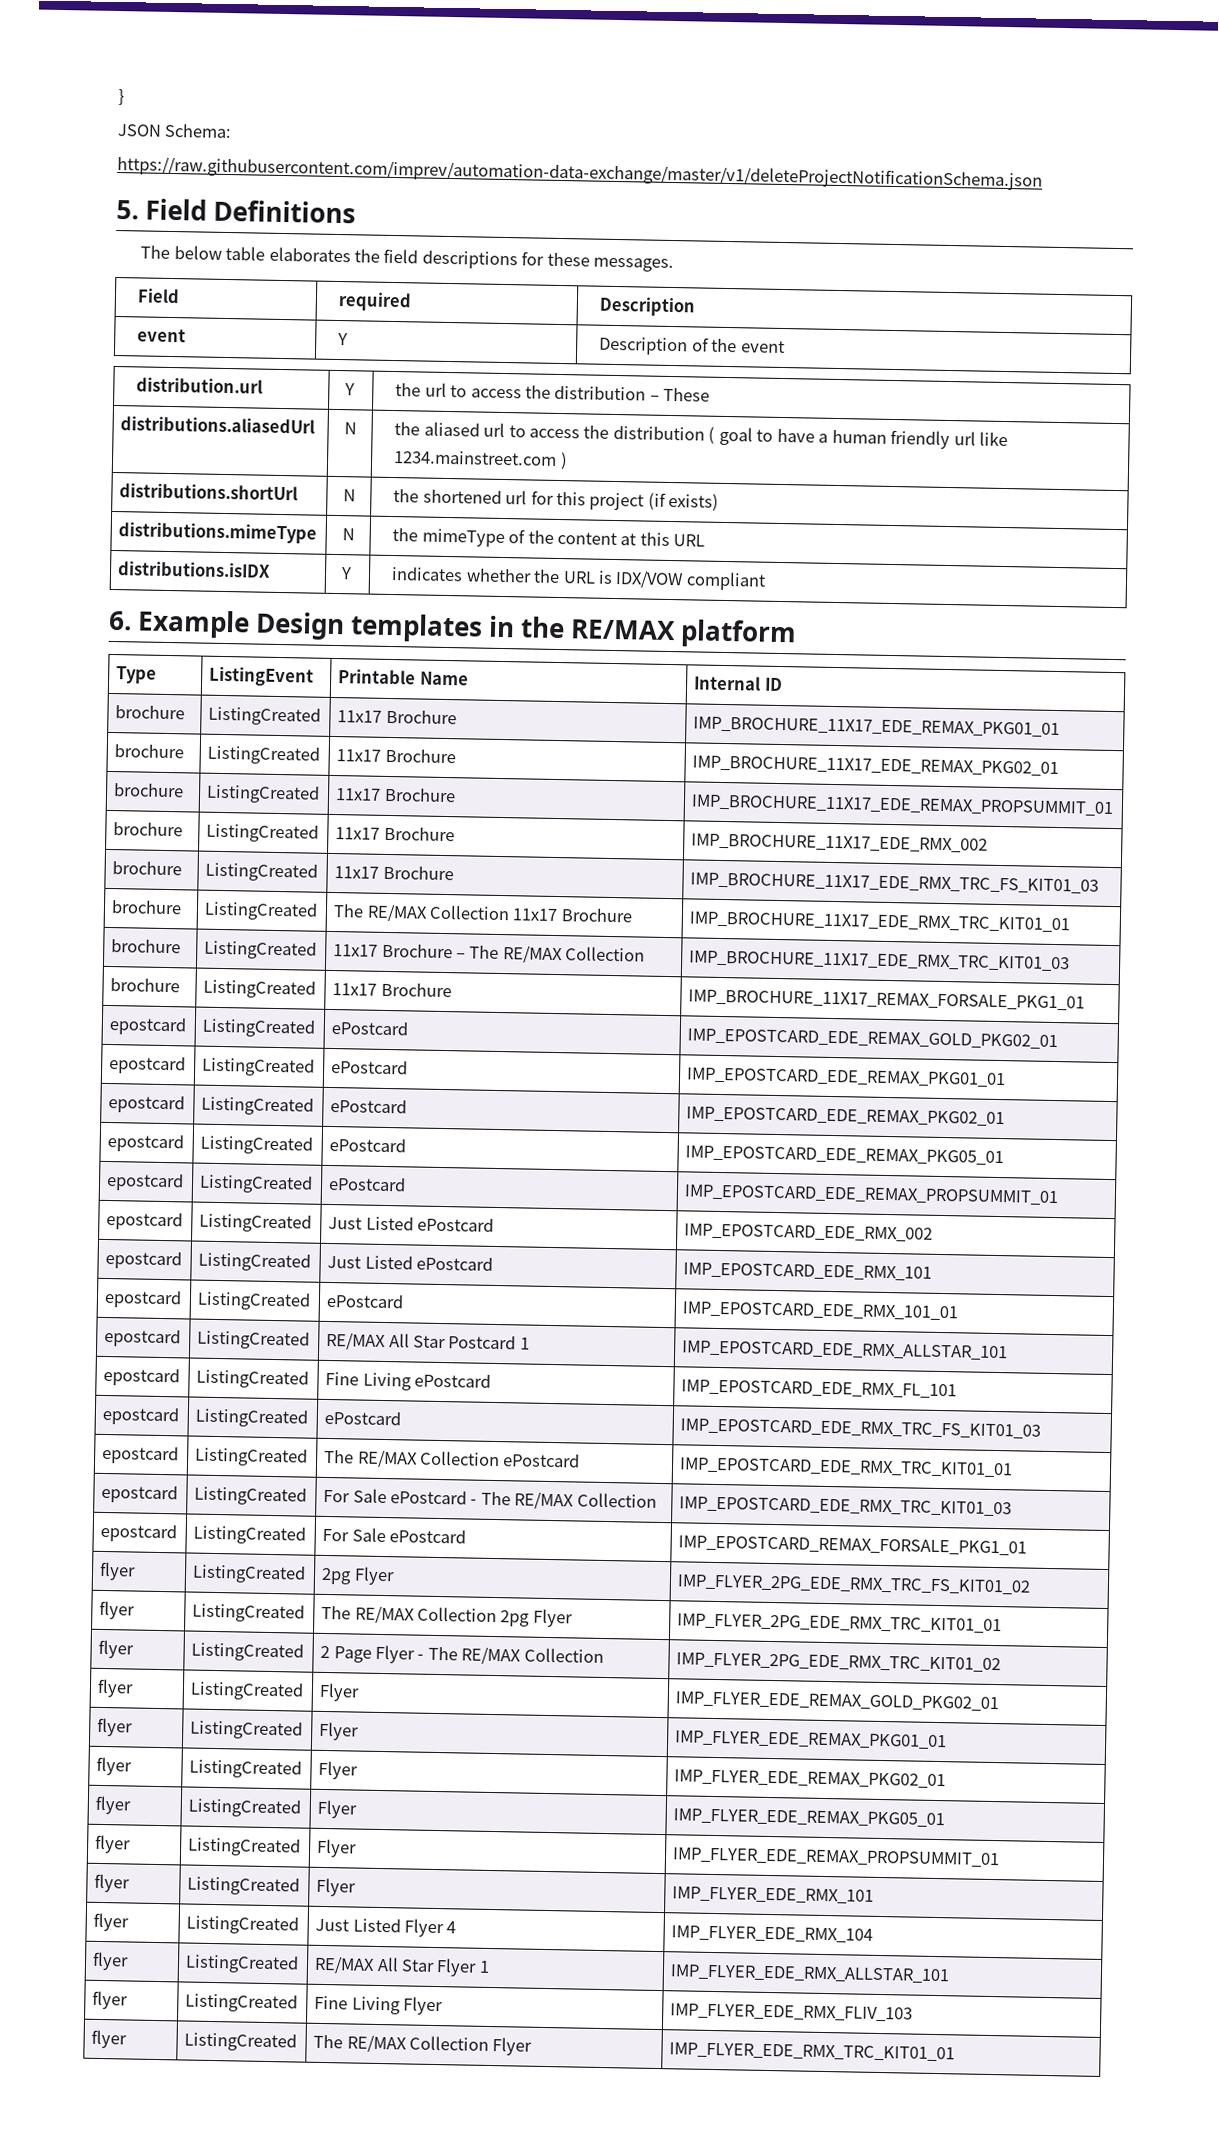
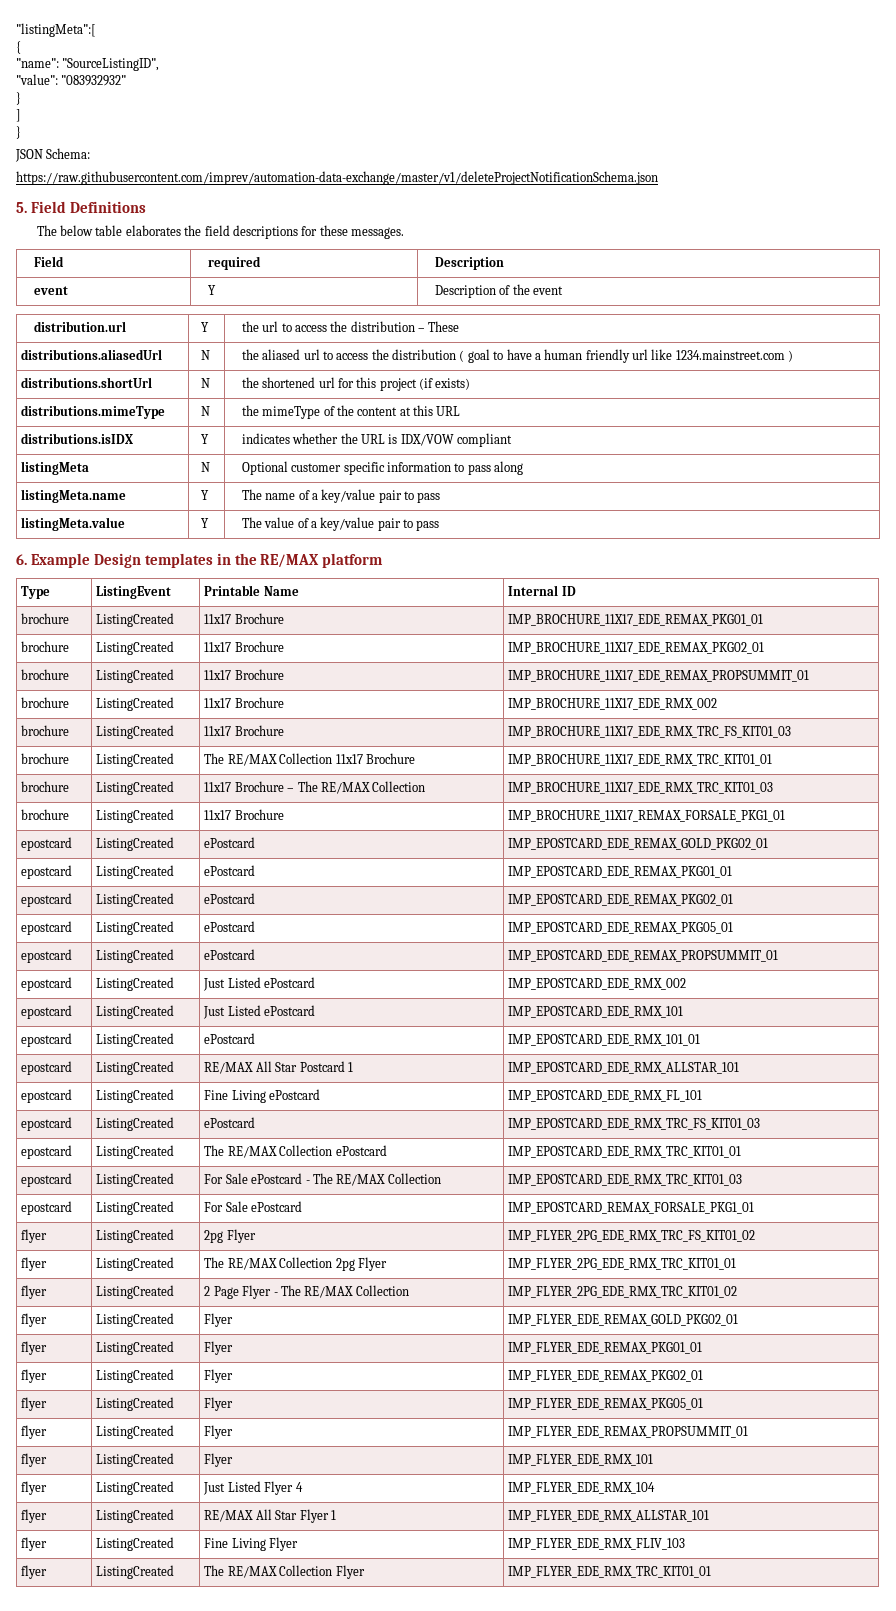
+ "listingMeta":[
+ {
+ "name": "SourceListingID",
+ "value": "083932932"
+ }
+ ]
+ listingMeta | N | Optional customer specific information to pass along
+ listingMeta.name | Y | The name of a key/value pair to pass
+ listingMeta.value | Y | The value of a key/value pair to pass

